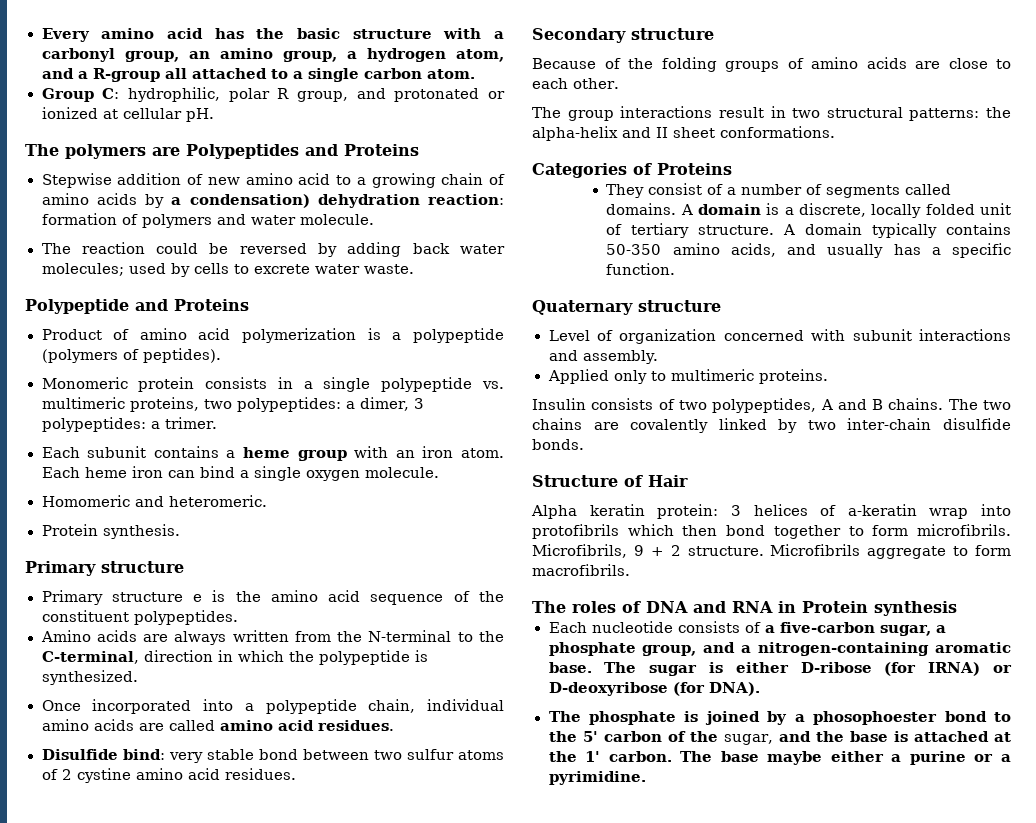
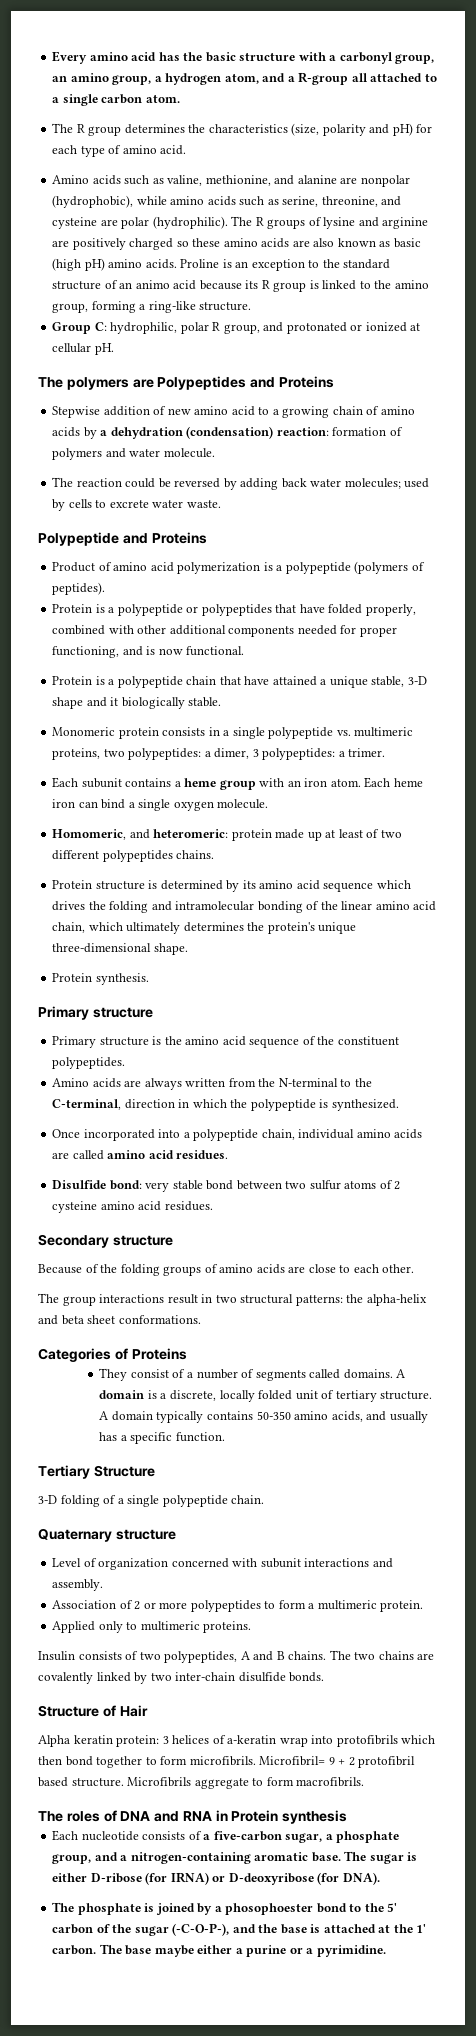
+ The R group determines the characteristics (size, polarity and pH) for each type of amino acid.
+ Amino acids such as valine, methionine, and alanine are nonpolar (hydrophobic), while amino acids such as serine, threonine, and cysteine are polar (hydrophilic). The R groups of lysine and arginine are positively charged so these amino acids are also known as basic (high pH) amino acids. Proline is an exception to the standard structure of an animo acid because its R group is linked to the amino group, forming a ring-like structure.
- Stepwise addition of new amino acid to a growing chain of amino acids by a condensation) dehydration reaction: formation of polymers and water molecule.
+ Stepwise addition of new amino acid to a growing chain of amino acids by a dehydration (condensation) reaction: formation of polymers and water molecule.
+ Protein is a polypeptide or polypeptides that have folded properly, combined with other additional components needed for proper functioning, and is now functional.
+ Protein is a polypeptide chain that have attained a unique stable, 3-D shape and it biologically stable.
- Homomeric and heteromeric.
+ Homomeric, and heteromeric: protein made up at least of two different polypeptides chains.
+ Protein structure is determined by its amino acid sequence which drives the folding and intramolecular bonding of the linear amino acid chain, which ultimately determines the protein's unique three-dimensional shape.
- Primary structure e is the amino acid sequence of the constituent polypeptides.
+ Primary structure is the amino acid sequence of the constituent polypeptides.
- Disulfide bind: very stable bond between two sulfur atoms of 2 cystine amino acid residues.
+ Disulfide bond: very stable bond between two sulfur atoms of 2 cysteine amino acid residues.
- The group interactions result in two structural patterns: the alpha-helix and II sheet conformations.
+ The group interactions result in two structural patterns: the alpha-helix and beta sheet conformations.
+ Tertiary Structure
+ 3-D folding of a single polypeptide chain.
+ Association of 2 or more polypeptides to form a multimeric protein.
- Microfibrils, 9 + 2 structure.
+ Microfibril= 9 + 2 protofibril based structure.
- The phosphate is joined by a phosophoester bond to the 5' carbon of the sugar, and the base is attached at the 1' carbon.
+ The phosphate is joined by a phosophoester bond to the 5' carbon of the sugar (-C-O-P-), and the base is attached at the 1' carbon.

